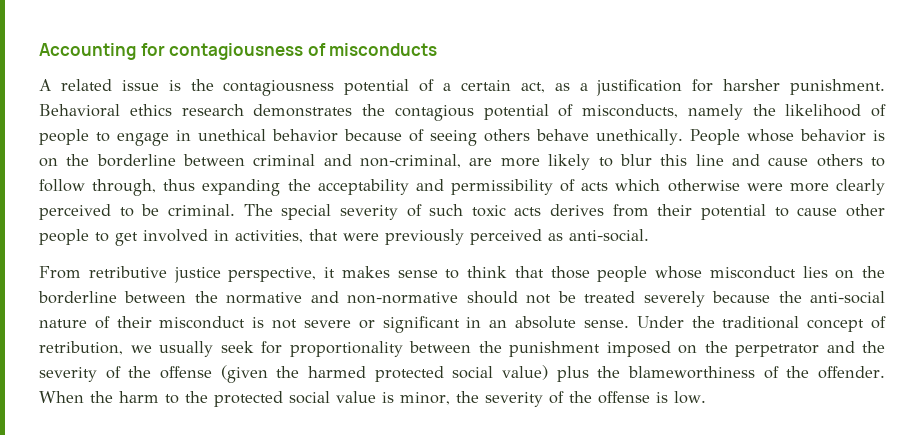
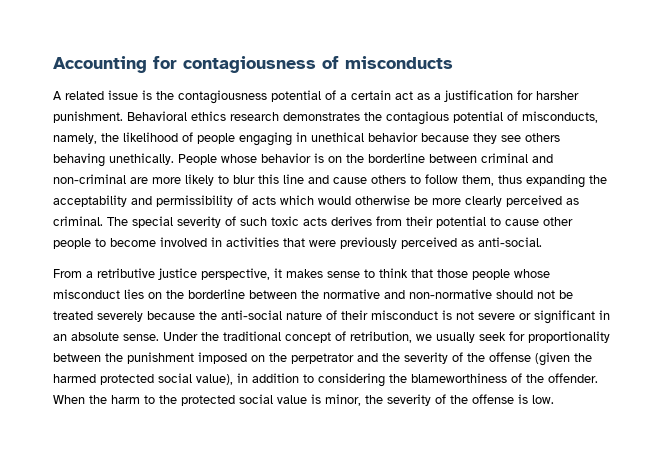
- A related issue is the contagiousness potential of a certain act, as a justification for harsher punishment.
+ A related issue is the contagiousness potential of a certain act as a justification for harsher punishment.
- Behavioral ethics research demonstrates the contagious potential of misconducts, namely the likelihood of people to engage in unethical behavior because of seeing others behave unethically.
+ Behavioral ethics research demonstrates the contagious potential of misconducts, namely, the likelihood of people engaging in unethical behavior because they see others behaving unethically.
- People whose behavior is on the borderline between criminal and non-criminal, are more likely to blur this line and cause others to follow through, thus expanding the acceptability and permissibility of acts which otherwise were more clearly perceived to be criminal.
+ People whose behavior is on the borderline between criminal and non-criminal are more likely to blur this line and cause others to follow them, thus expanding the acceptability and permissibility of acts which would otherwise be more clearly perceived as criminal.
- The special severity of such toxic acts derives from their potential to cause other people to get involved in activities, that were previously perceived as anti-social.
+ The special severity of such toxic acts derives from their potential to cause other people to become involved in activities that were previously perceived as anti-social.
- From retributive justice perspective, it makes sense to think that those people whose misconduct lies on the borderline between the normative and non-normative should not be treated severely because the anti-social nature of their misconduct is not severe or significant in an absolute sense.
+ From a retributive justice perspective, it makes sense to think that those people whose misconduct lies on the borderline between the normative and non-normative should not be treated severely because the anti-social nature of their misconduct is not severe or significant in an absolute sense.
- Under the traditional concept of retribution, we usually seek for proportionality between the punishment imposed on the perpetrator and the severity of the offense (given the harmed protected social value) plus the blameworthiness of the offender.
+ Under the traditional concept of retribution, we usually seek for proportionality between the punishment imposed on the perpetrator and the severity of the offense (given the harmed protected social value), in addition to considering the blameworthiness of the offender.

